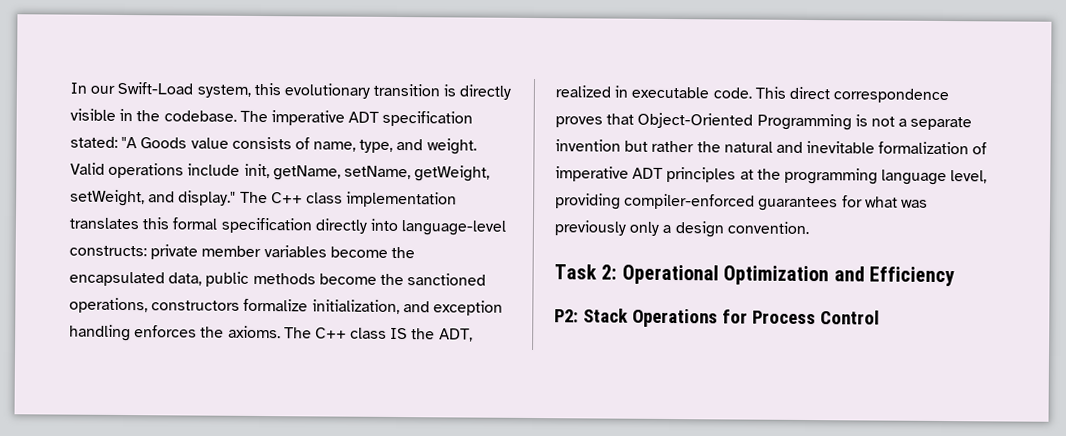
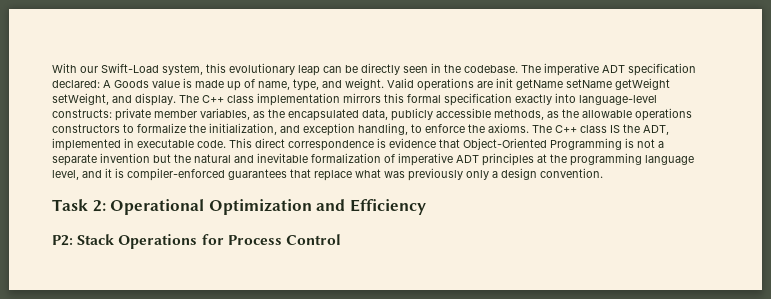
- In our Swift-Load system, this evolutionary transition is directly visible in the codebase.
+ With our Swift-Load system, this evolutionary leap can be directly seen in the codebase.
- The imperative ADT specification stated: "A Goods value consists of name, type, and weight.
+ The imperative ADT specification declared: A Goods value is made up of name, type, and weight.
- Valid operations include init, getName, setName, getWeight, setWeight, and display."
+ Valid operations are init getName setName getWeight setWeight, and display.
- The C++ class implementation translates this formal specification directly into language-level constructs: private member variables become the encapsulated data, public methods become the sanctioned operations, constructors formalize initialization, and exception handling enforces the axioms.
+ The C++ class implementation mirrors this formal specification exactly into language-level constructs: private member variables, as the encapsulated data, publicly accessible methods, as the allowable operations constructors to formalize the initialization, and exception handling, to enforce the axioms.
- The C++ class IS the ADT, realized in executable code.
+ The C++ class IS the ADT, implemented in executable code.
- This direct correspondence proves that Object-Oriented Programming is not a separate invention but rather the natural and inevitable formalization of imperative ADT principles at the programming language level, providing compiler-enforced guarantees for what was previously only a design convention.
+ This direct correspondence is evidence that Object-Oriented Programming is not a separate invention but the natural and inevitable formalization of imperative ADT principles at the programming language level, and it is compiler-enforced guarantees that replace what was previously only a design convention.

